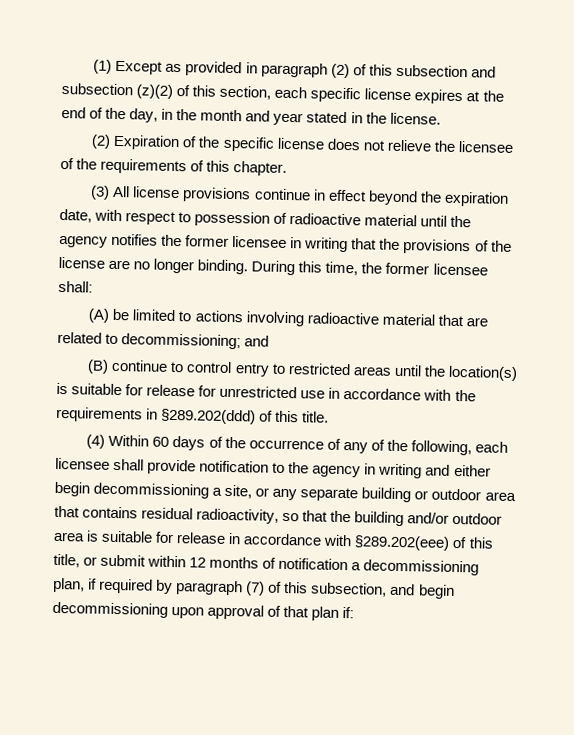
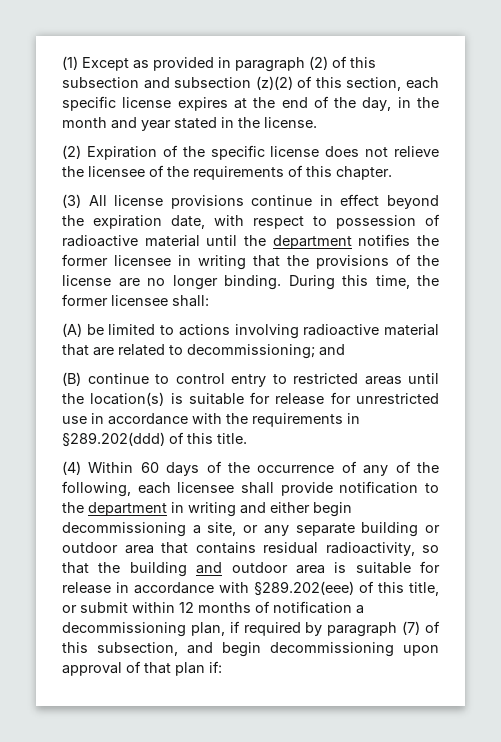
- (3) All license provisions continue in effect beyond the expiration date, with respect to possession of radioactive material until the agency notifies the former licensee in writing that the provisions of the license are no longer binding.
+ (3) All license provisions continue in effect beyond the expiration date, with respect to possession of radioactive material until the department notifies the former licensee in writing that the provisions of the license are no longer binding.
- (4) Within 60 days of the occurrence of any of the following, each licensee shall provide notification to the agency in writing and either begin decommissioning a site, or any separate building or outdoor area that contains residual radioactivity, so that the building and/or outdoor area is suitable for release in accordance with §289.202(eee) of this title, or submit within 12 months of notification a decommissioning plan, if required by paragraph (7) of this subsection, and begin decommissioning upon approval of that plan if:
+ (4) Within 60 days of the occurrence of any of the following, each licensee shall provide notification to the department in writing and either begin decommissioning a site, or any separate building or outdoor area that contains residual radioactivity, so that the building and outdoor area is suitable for release in accordance with §289.202(eee) of this title, or submit within 12 months of notification a decommissioning plan, if required by paragraph (7) of this subsection, and begin decommissioning upon approval of that plan if:

